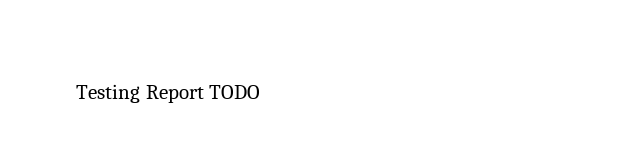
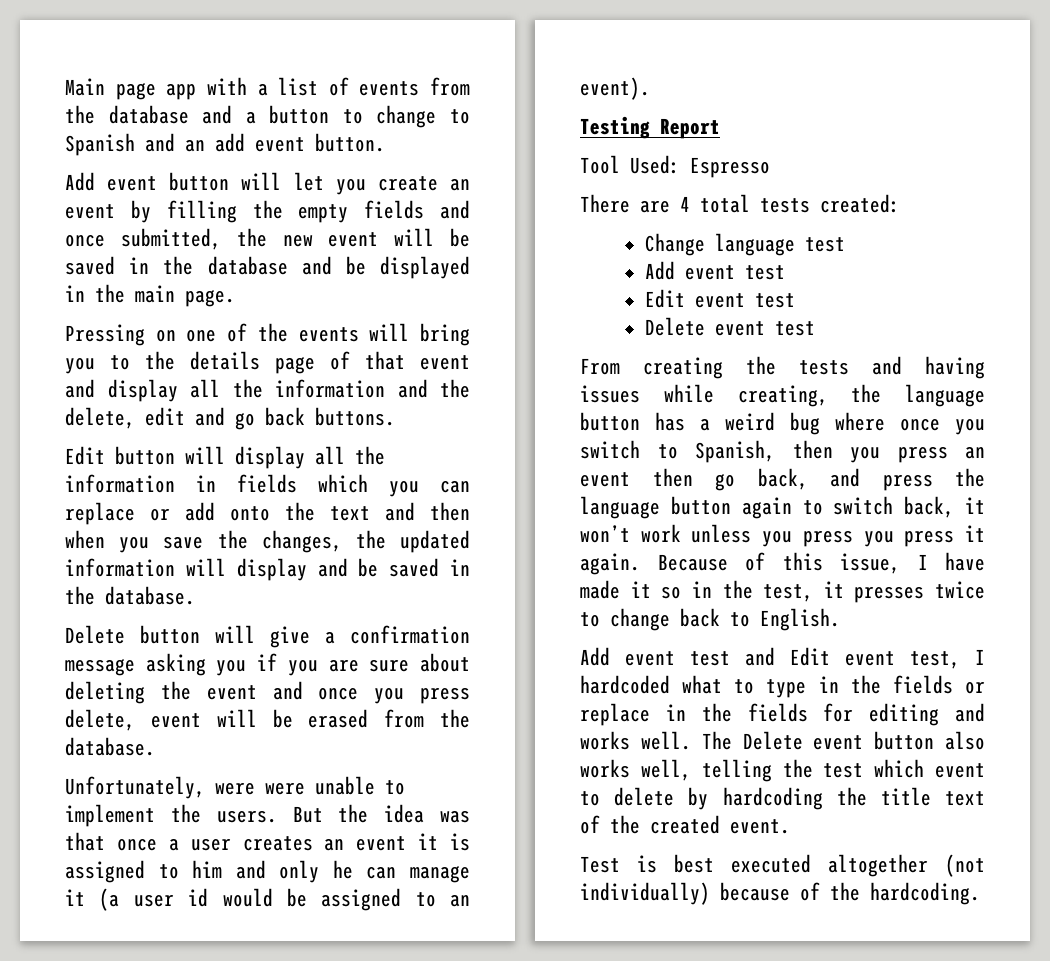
- Testing Report TODO
+ Main page app with a list of events from the database and a button to change to Spanish and an add event button.
+ Add event button will let you create an event by filling the empty fields and once submitted, the new event will be saved in the database and be displayed in the main page.
+ Pressing on one of the events will bring you to the details page of that event and display all the information and the delete, edit and go back buttons.
+ Edit button will display all the information in fields which you can replace or add onto the text and then when you save the changes, the updated information will display and be saved in the database.
+ Delete button will give a confirmation message asking you if you are sure about deleting the event and once you press delete, event will be erased from the database.
+ Unfortunately, were were unable to implement the users. But the idea was that once a user creates an event it is assigned to him and only he can manage it (a user id would be assigned to an event).
+ Testing Report
+ Tool Used: Espresso
+ There are 4 total tests created:
+ Change language test
+ Add event test
+ Edit event test
+ Delete event test
+ From creating the tests and having issues while creating, the language button has a weird bug where once you switch to Spanish, then you press an event then go back, and press the language button again to switch back, it won’t work unless you press you press it again. Because of this issue, I have made it so in the test, it presses twice to change back to English.
+ Add event test and Edit event test, I hardcoded what to type in the fields or replace in the fields for editing and works well. The Delete event button also works well, telling the test which event to delete by hardcoding the title text of the created event.
+ Test is best executed altogether (not individually) because of the hardcoding.

